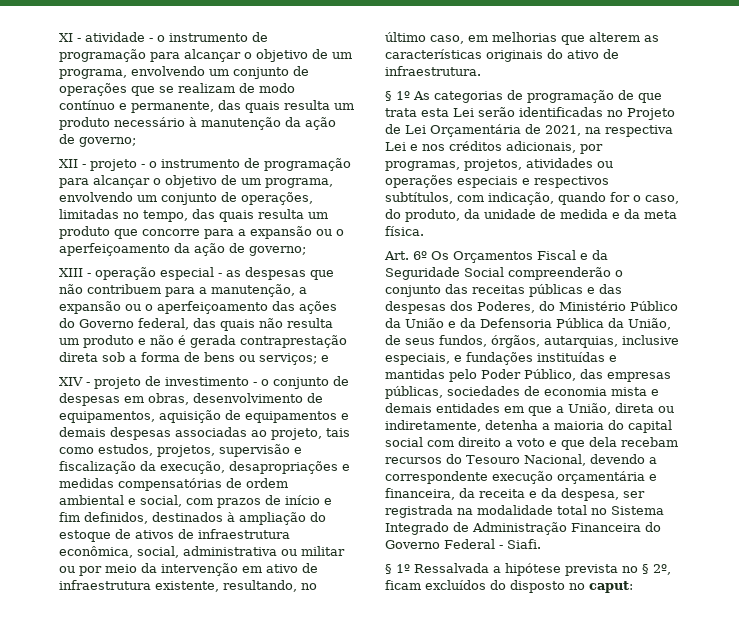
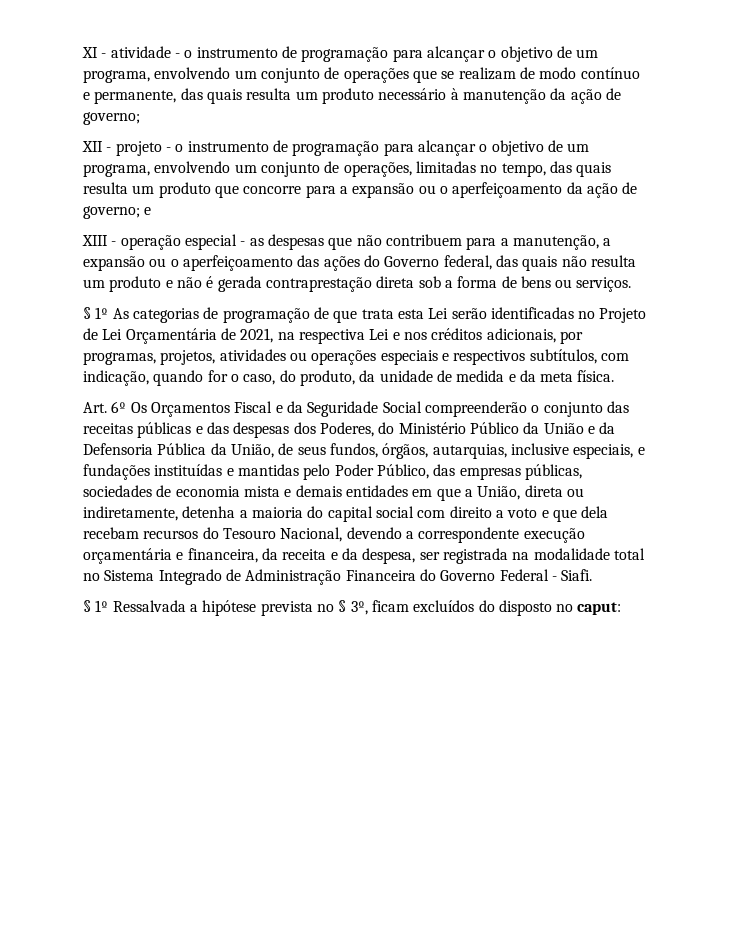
- XII - projeto - o instrumento de programação para alcançar o objetivo de um programa, envolvendo um conjunto de operações, limitadas no tempo, das quais resulta um produto que concorre para a expansão ou o aperfeiçoamento da ação de governo;
+ XII - projeto - o instrumento de programação para alcançar o objetivo de um programa, envolvendo um conjunto de operações, limitadas no tempo, das quais resulta um produto que concorre para a expansão ou o aperfeiçoamento da ação de governo; e
- XIII - operação especial - as despesas que não contribuem para a manutenção, a expansão ou o aperfeiçoamento das ações do Governo federal, das quais não resulta um produto e não é gerada contraprestação direta sob a forma de bens ou serviços; e
- XIV - projeto de investimento - o conjunto de despesas em obras, desenvolvimento de equipamentos, aquisição de equipamentos e demais despesas associadas ao projeto, tais como estudos, projetos, supervisão e fiscalização da execução, desapropriações e medidas compensatórias de ordem ambiental e social, com prazos de início e fim definidos, destinados à ampliação do estoque de ativos de infraestrutura econômica, social, administrativa ou militar ou por meio da intervenção em ativo de infraestrutura existente, resultando, no último caso, em melhorias que alterem as características originais do ativo de infraestrutura.
+ XIII - operação especial - as despesas que não contribuem para a manutenção, a expansão ou o aperfeiçoamento das ações do Governo federal, das quais não resulta um produto e não é gerada contraprestação direta sob a forma de bens ou serviços.
- § 1º Ressalvada a hipótese prevista no § 2º, ficam excluídos do disposto no caput:
+ § 1º Ressalvada a hipótese prevista no § 3º, ficam excluídos do disposto no caput:

